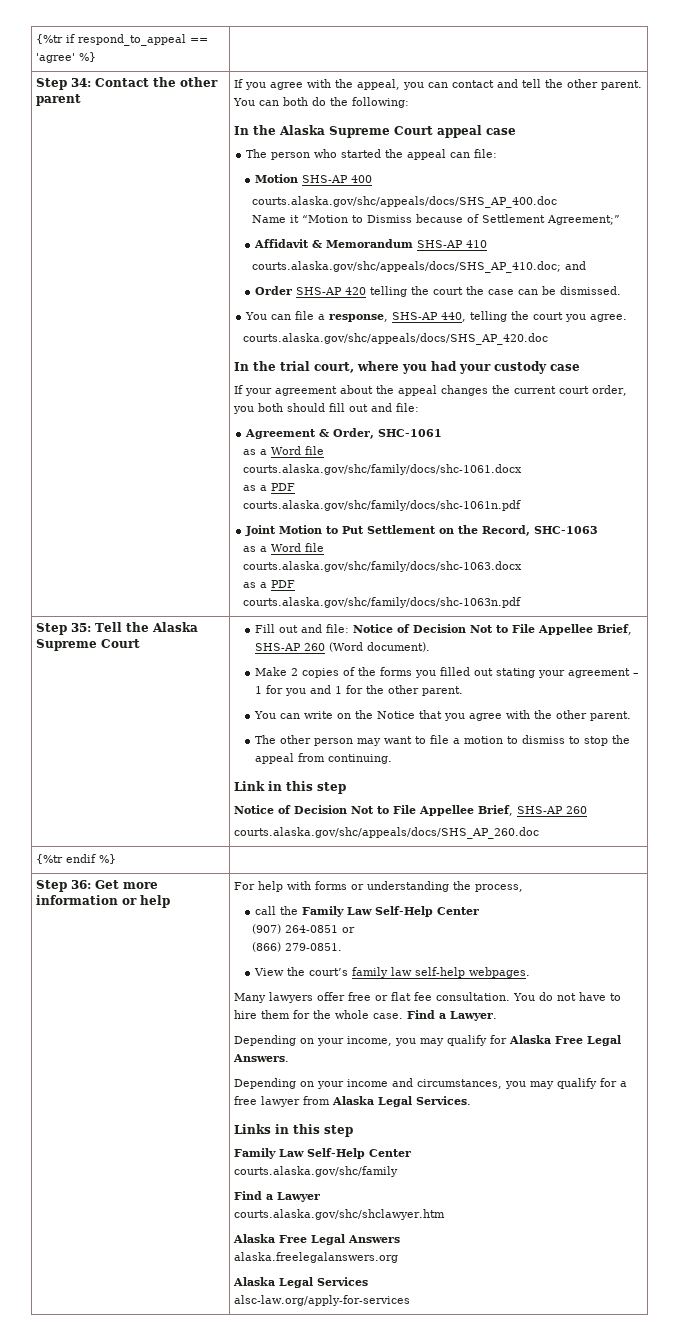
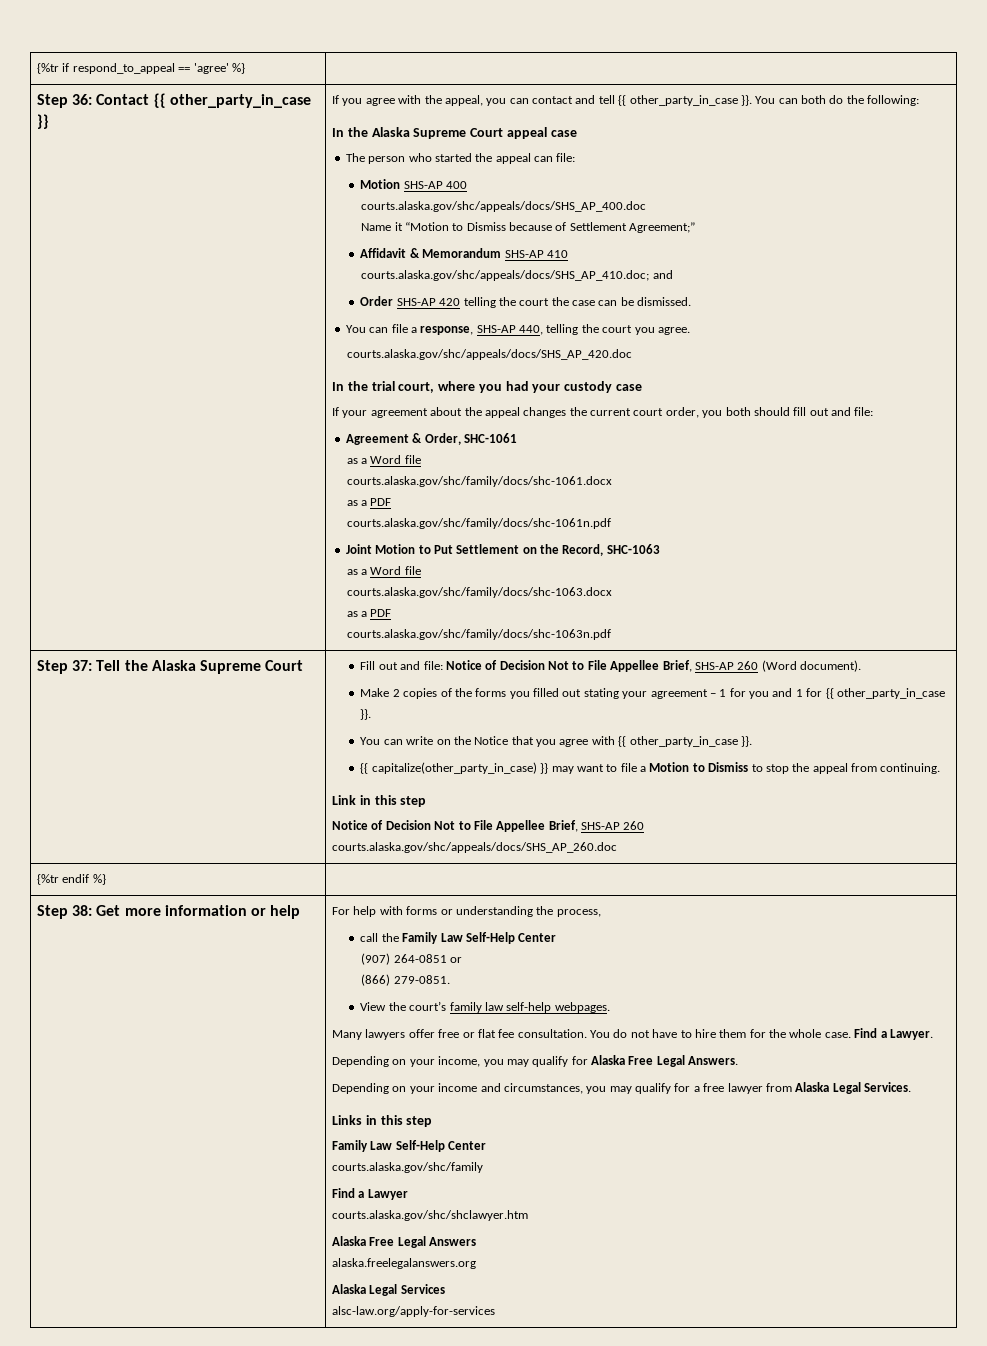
- Step 34: Contact the other parent
+ Step 36: Contact {{ other_party_in_case }}
- If you agree with the appeal, you can contact and tell the other parent.
+ If you agree with the appeal, you can contact and tell {{ other_party_in_case }}.
- Step 35: Tell the Alaska Supreme Court
+ Step 37: Tell the Alaska Supreme Court
- Make 2 copies of the forms you filled out stating your agreement – 1 for you and 1 for the other parent.
+ Make 2 copies of the forms you filled out stating your agreement – 1 for you and 1 for {{ other_party_in_case }}.
- You can write on the Notice that you agree with the other parent.
- The other person may want to file a motion to dismiss to stop the appeal from continuing.
+ You can write on the Notice that you agree with {{ other_party_in_case }}.
+ {{ capitalize(other_party_in_case) }} may want to file a Motion to Dismiss to stop the appeal from continuing.
- Step 36: Get more information or help
+ Step 38: Get more information or help

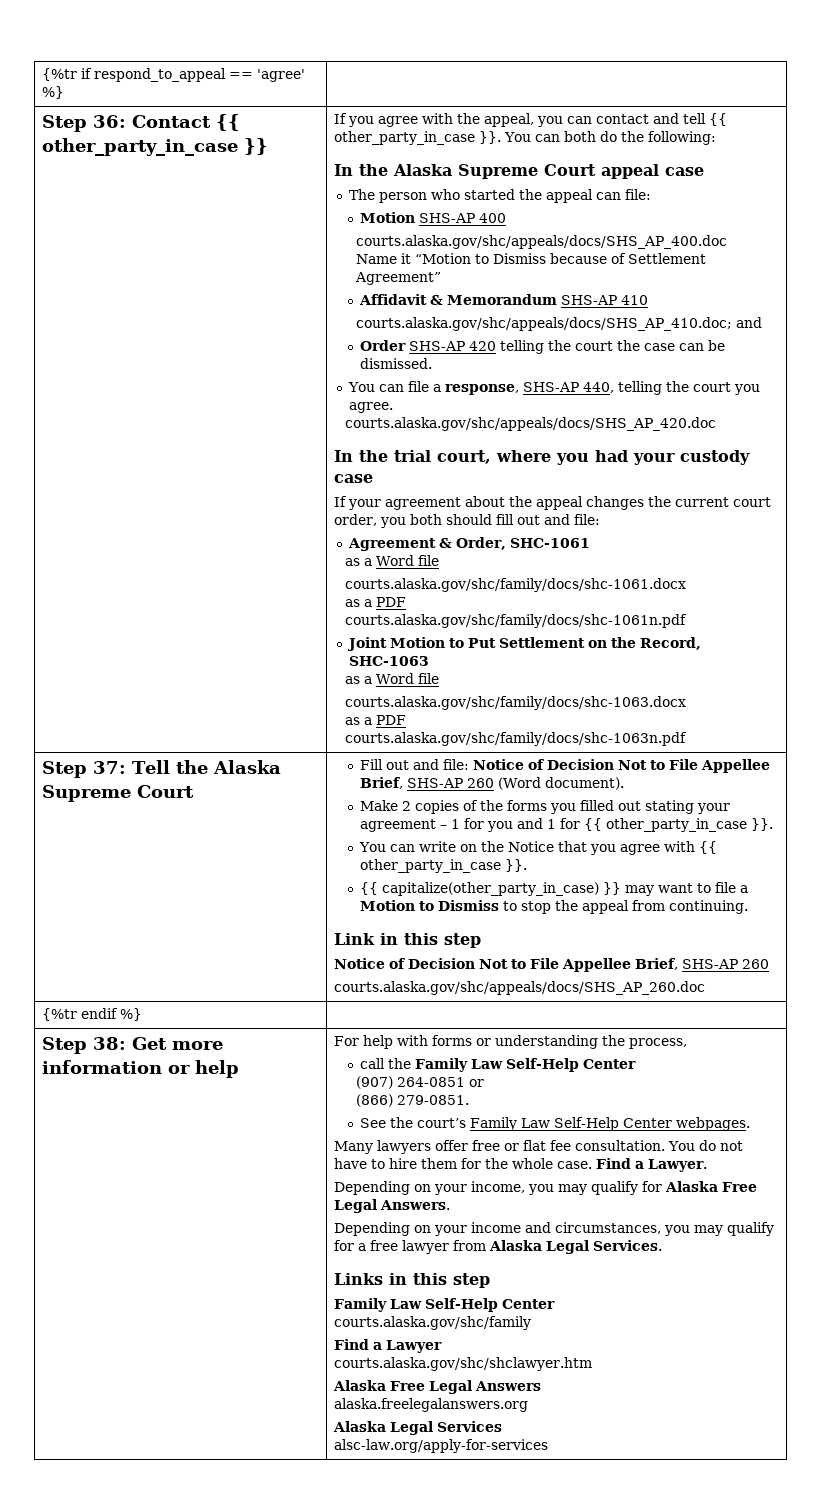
- Name it “Motion to Dismiss because of Settlement Agreement;”
+ Name it “Motion to Dismiss because of Settlement Agreement”
- View the court’s family law self-help webpages.
+ See the court’s Family Law Self-Help Center webpages.

